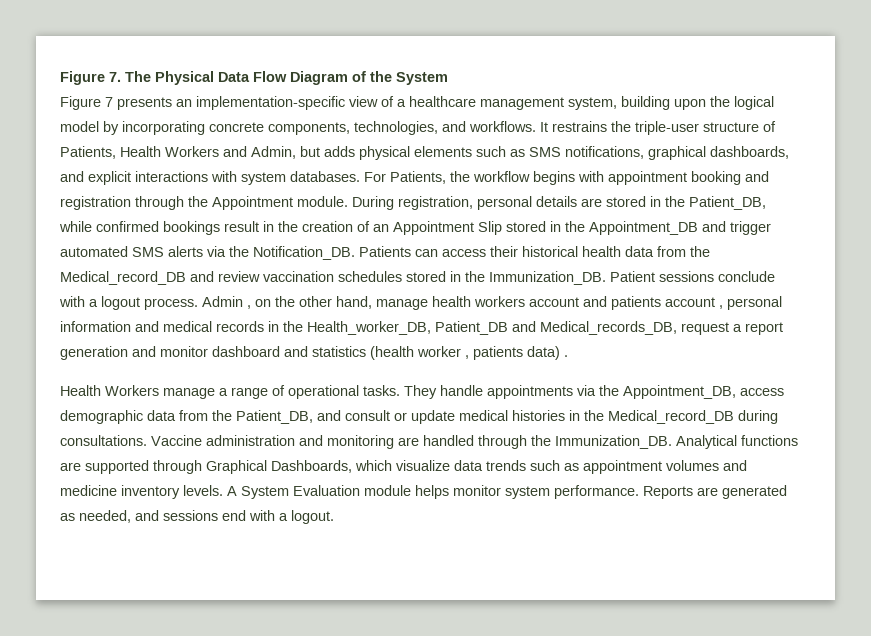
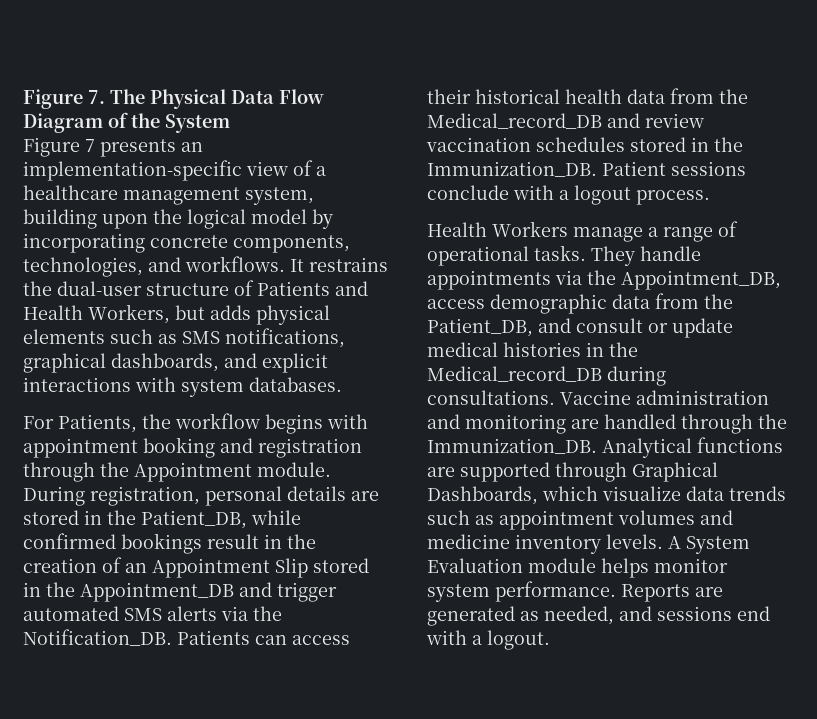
- It restrains the triple-user structure of Patients, Health Workers and Admin, but adds physical elements such as SMS notifications, graphical dashboards, and explicit interactions with system databases. For Patients, the workflow begins with appointment booking and registration through the Appointment module.
+ It restrains the dual-user structure of Patients and Health Workers, but adds physical elements such as SMS notifications, graphical dashboards, and explicit interactions with system databases.
+ For Patients, the workflow begins with appointment booking and registration through the Appointment module.
- Admin , on the other hand, manage health workers account and patients account , personal information and medical records in the Health_worker_DB, Patient_DB and Medical_records_DB, request a report generation and monitor dashboard and statistics (health worker , patients data) .

